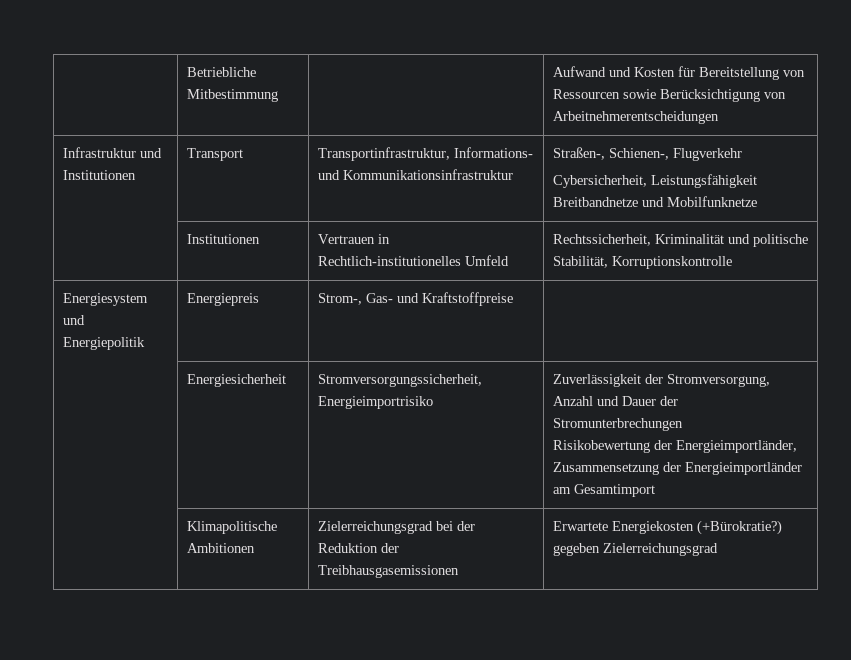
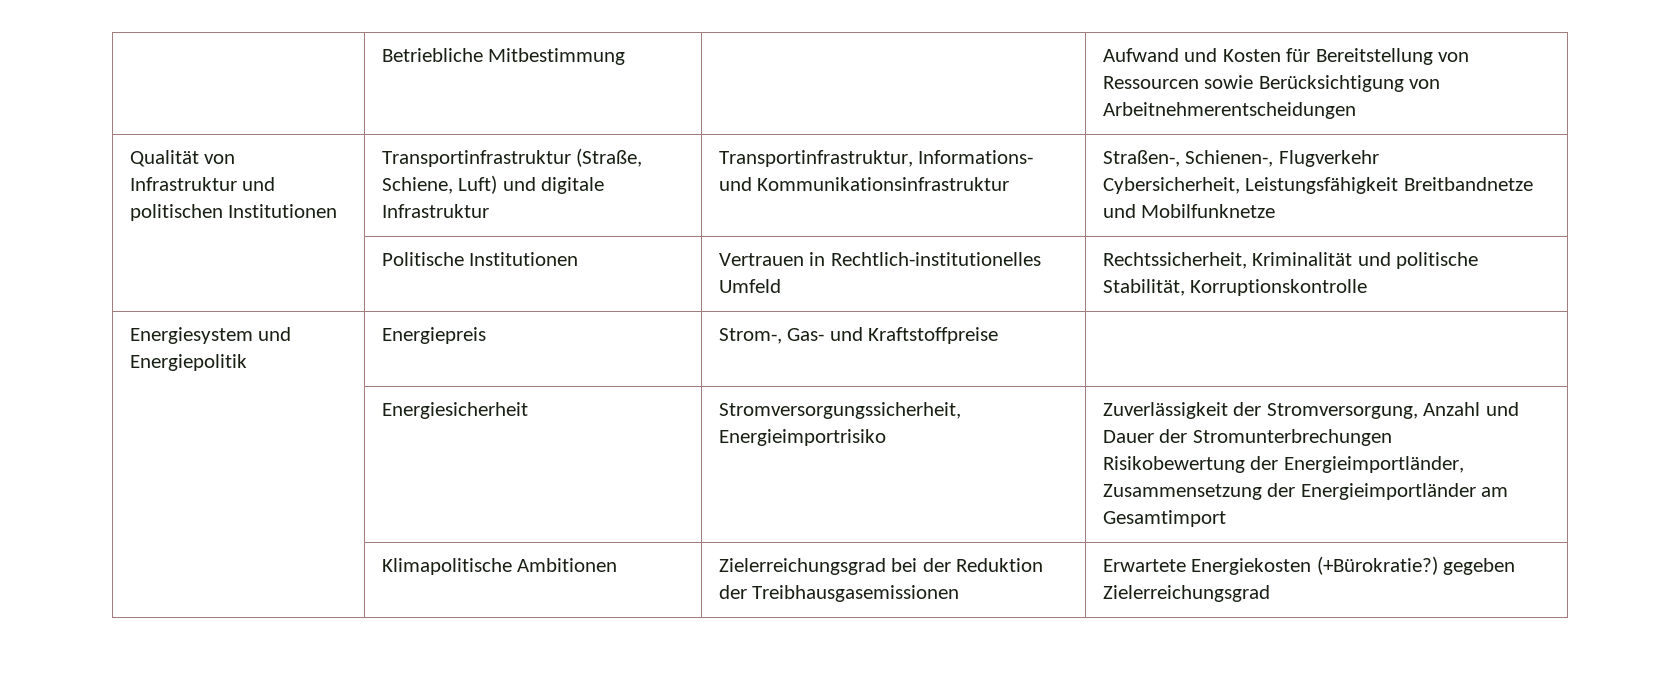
- Infrastruktur und Institutionen | Transport | Transportinfrastruktur, Informations- und Kommunikationsinfrastruktur | Straßen-, Schienen-, Flugverkehr
+ Qualität von Infrastruktur und politischen Institutionen | Transportinfrastruktur (Straße, Schiene, Luft) und digitale Infrastruktur | Transportinfrastruktur, Informations- und Kommunikationsinfrastruktur | Straßen-, Schienen-, Flugverkehr
- | Institutionen | Vertrauen in Rechtlich-institutionelles Umfeld | Rechtssicherheit, Kriminalität und politische Stabilität, Korruptionskontrolle
+ | Politische Institutionen | Vertrauen in Rechtlich-institutionelles Umfeld | Rechtssicherheit, Kriminalität und politische Stabilität, Korruptionskontrolle

